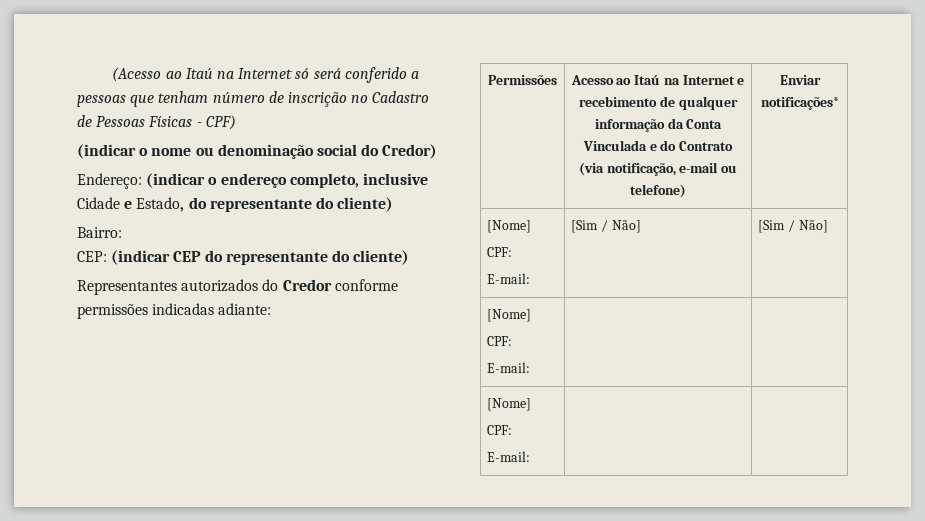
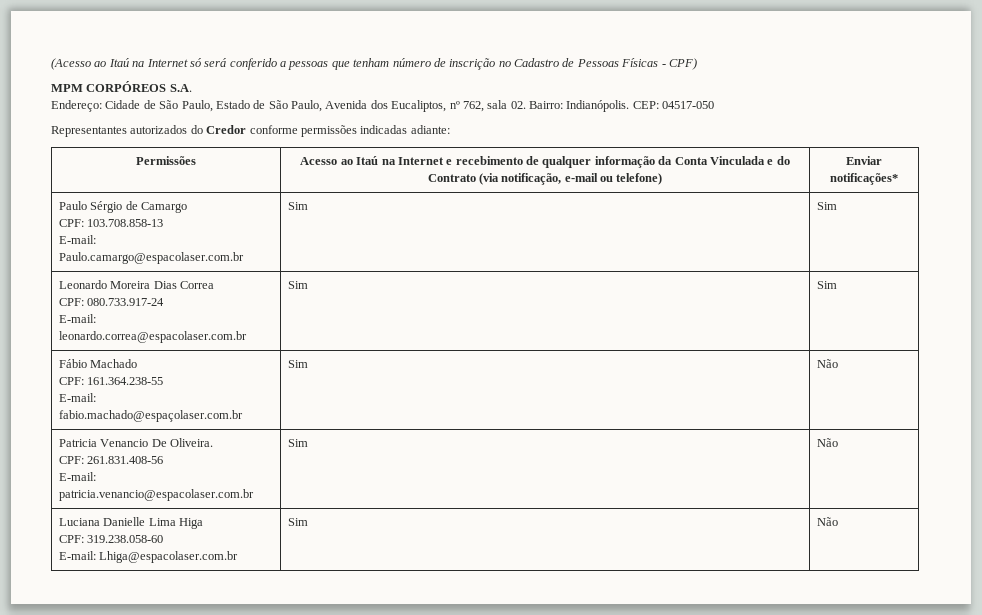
- (indicar o nome ou denominação social do Credor)
- Endereço: (indicar o endereço completo, inclusive Cidade e Estado, do representante do cliente)
- Bairro:
- CEP: (indicar CEP do representante do cliente)
+ MPM CORPÓREOS S.A.
+ Endereço: Cidade de São Paulo, Estado de São Paulo, Avenida dos Eucaliptos, nº 762, sala 02. Bairro: Indianópolis. CEP: 04517-050
  Permissões | Acesso ao Itaú na Internet e recebimento de qualquer informação da Conta Vinculada e do Contrato (via notificação, e-mail ou telefone) | Enviar notificações*
- [Nome]
- CPF:
- E-mail: | [Sim / Não] | [Sim / Não]
- [Nome]
- CPF:
- E-mail: | |
- [Nome]
- CPF:
- E-mail: | |
+ Paulo Sérgio de Camargo
+ CPF: 103.708.858-13
+ E-mail: Paulo.camargo@espacolaser.com.br | Sim | Sim
+ Leonardo Moreira Dias Correa
+ CPF: 080.733.917-24
+ E-mail: leonardo.correa@espacolaser.com.br | Sim | Sim
+ Fábio Machado
+ CPF: 161.364.238-55
+ E-mail: fabio.machado@espaçolaser.com.br | Sim | Não
+ Patricia Venancio De Oliveira.
+ CPF: 261.831.408-56
+ E-mail: patricia.venancio@espacolaser.com.br | Sim | Não
+ Luciana Danielle Lima Higa
+ CPF: 319.238.058-60
+ E-mail: Lhiga@espacolaser.com.br | Sim | Não

